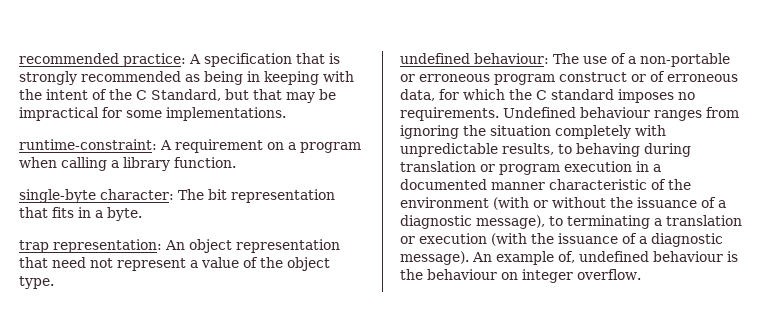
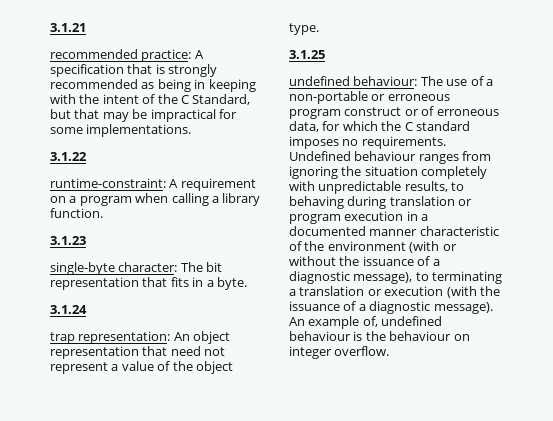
+ 3.1.21
+ 3.1.22
+ 3.1.23
+ 3.1.24
+ 3.1.25

